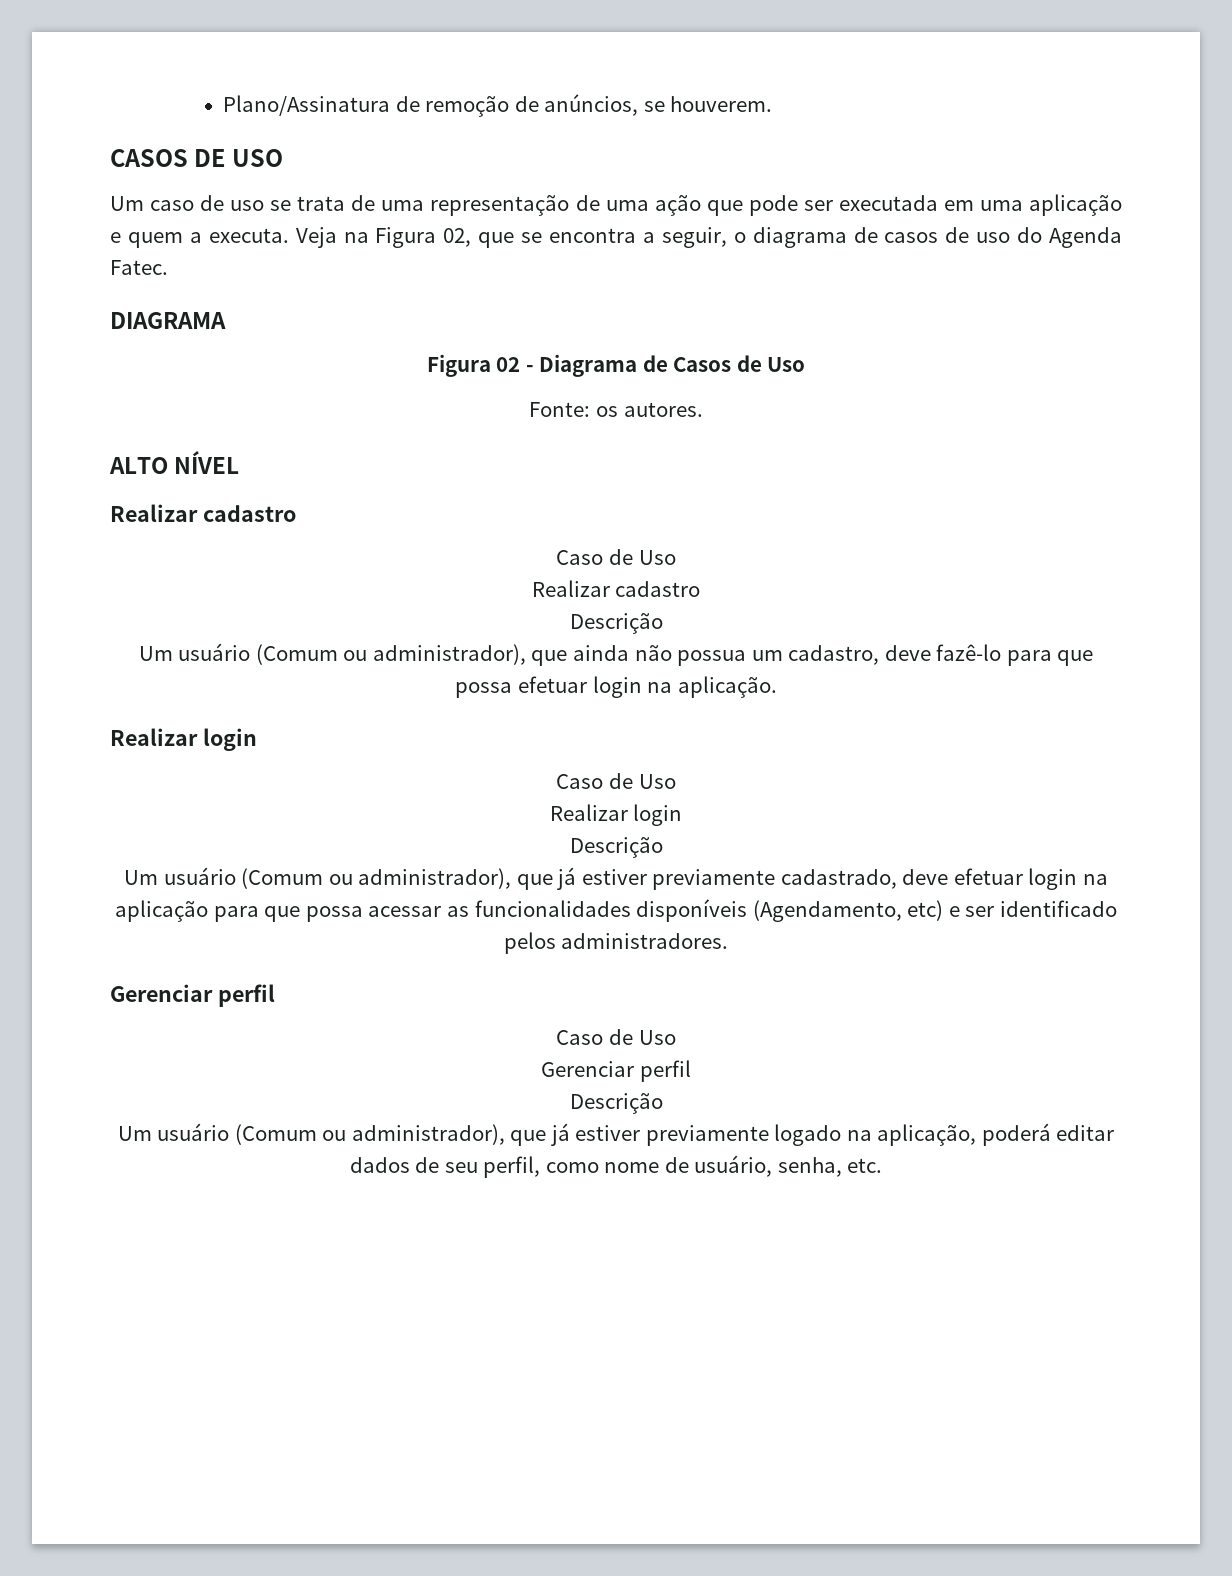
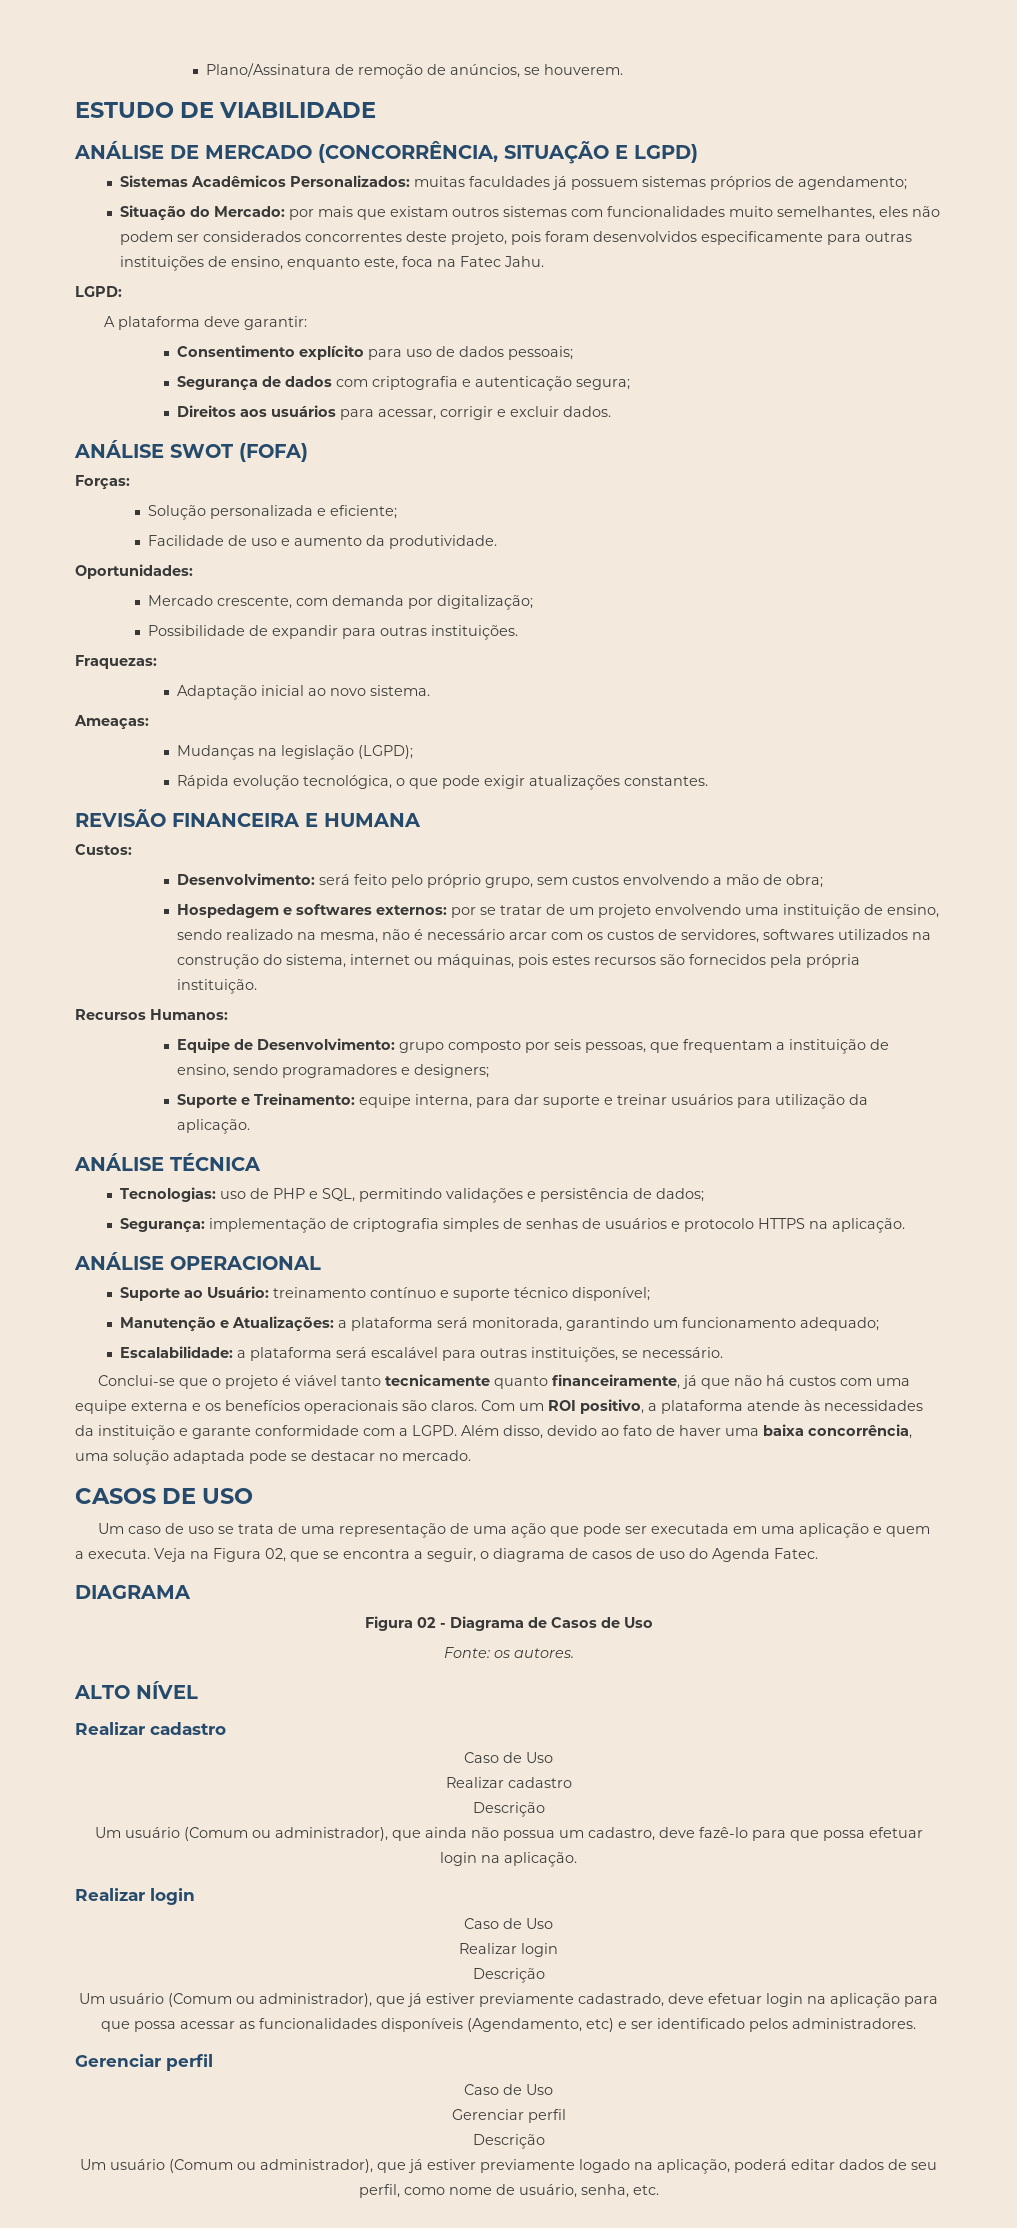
+ ESTUDO DE VIABILIDADE
+ ANÁLISE DE MERCADO (CONCORRÊNCIA, SITUAÇÃO E LGPD)
+ Sistemas Acadêmicos Personalizados: muitas faculdades já possuem sistemas próprios de agendamento;
+ Situação do Mercado: por mais que existam outros sistemas com funcionalidades muito semelhantes, eles não podem ser considerados concorrentes deste projeto, pois foram desenvolvidos especificamente para outras instituições de ensino, enquanto este, foca na Fatec Jahu.
+ LGPD:
+ A plataforma deve garantir:
+ Consentimento explícito para uso de dados pessoais;
+ Segurança de dados com criptografia e autenticação segura;
+ Direitos aos usuários para acessar, corrigir e excluir dados.
+ ANÁLISE SWOT (FOFA)
+ Forças:
+ Solução personalizada e eficiente;
+ Facilidade de uso e aumento da produtividade.
+ Oportunidades:
+ Mercado crescente, com demanda por digitalização;
+ Possibilidade de expandir para outras instituições.
+ Fraquezas:
+ Adaptação inicial ao novo sistema.
+ Ameaças:
+ Mudanças na legislação (LGPD);
+ Rápida evolução tecnológica, o que pode exigir atualizações constantes.
+ REVISÃO FINANCEIRA E HUMANA
+ Custos:
+ Desenvolvimento: será feito pelo próprio grupo, sem custos envolvendo a mão de obra;
+ Hospedagem e softwares externos: por se tratar de um projeto envolvendo uma instituição de ensino, sendo realizado na mesma, não é necessário arcar com os custos de servidores, softwares utilizados na construção do sistema, internet ou máquinas, pois estes recursos são fornecidos pela própria instituição.
+ Recursos Humanos:
+ Equipe de Desenvolvimento: grupo composto por seis pessoas, que frequentam a instituição de ensino, sendo programadores e designers;
+ Suporte e Treinamento: equipe interna, para dar suporte e treinar usuários para utilização da aplicação.
+ ANÁLISE TÉCNICA
+ Tecnologias: uso de PHP e SQL, permitindo validações e persistência de dados;
+ Segurança: implementação de criptografia simples de senhas de usuários e protocolo HTTPS na aplicação.
+ ANÁLISE OPERACIONAL
+ Suporte ao Usuário: treinamento contínuo e suporte técnico disponível;
+ Manutenção e Atualizações: a plataforma será monitorada, garantindo um funcionamento adequado;
+ Escalabilidade: a plataforma será escalável para outras instituições, se necessário.
+ Conclui-se que o projeto é viável tanto tecnicamente quanto financeiramente, já que não há custos com uma equipe externa e os benefícios operacionais são claros. Com um ROI positivo, a plataforma atende às necessidades da instituição e garante conformidade com a LGPD. Além disso, devido ao fato de haver uma baixa concorrência, uma solução adaptada pode se destacar no mercado.

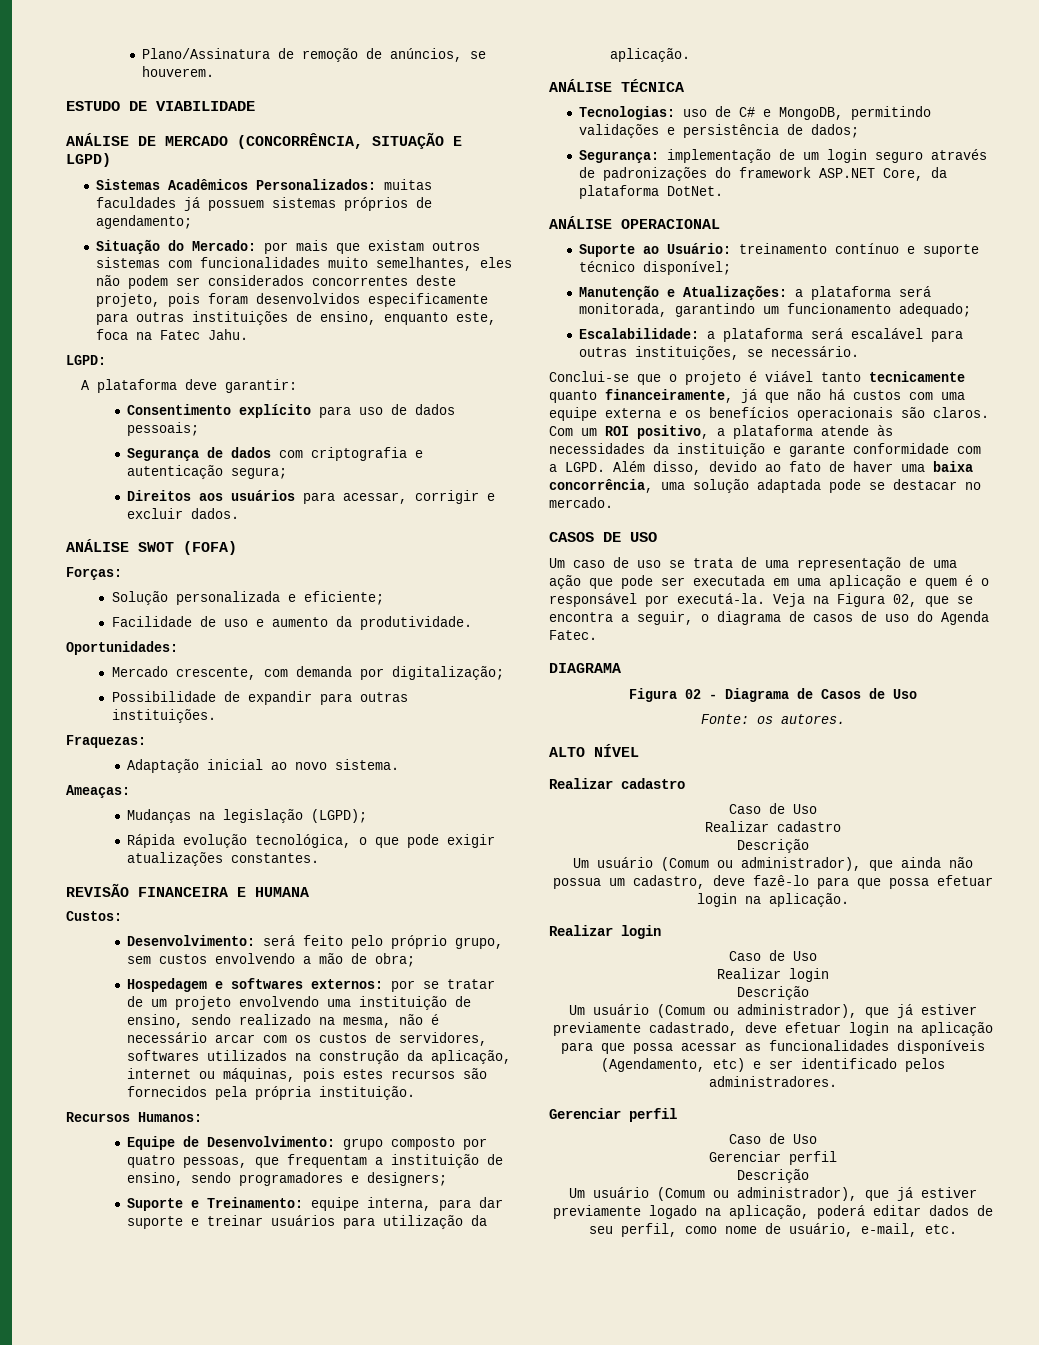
- Hospedagem e softwares externos: por se tratar de um projeto envolvendo uma instituição de ensino, sendo realizado na mesma, não é necessário arcar com os custos de servidores, softwares utilizados na construção do sistema, internet ou máquinas, pois estes recursos são fornecidos pela própria instituição.
+ Hospedagem e softwares externos: por se tratar de um projeto envolvendo uma instituição de ensino, sendo realizado na mesma, não é necessário arcar com os custos de servidores, softwares utilizados na construção da aplicação, internet ou máquinas, pois estes recursos são fornecidos pela própria instituição.
- Equipe de Desenvolvimento: grupo composto por seis pessoas, que frequentam a instituição de ensino, sendo programadores e designers;
+ Equipe de Desenvolvimento: grupo composto por quatro pessoas, que frequentam a instituição de ensino, sendo programadores e designers;
- Tecnologias: uso de PHP e SQL, permitindo validações e persistência de dados;
+ Tecnologias: uso de C# e MongoDB, permitindo validações e persistência de dados;
- Segurança: implementação de criptografia simples de senhas de usuários e protocolo HTTPS na aplicação.
+ Segurança: implementação de um login seguro através de padronizações do framework ASP.NET Core, da plataforma DotNet.
- Um caso de uso se trata de uma representação de uma ação que pode ser executada em uma aplicação e quem a executa.
+ Um caso de uso se trata de uma representação de uma ação que pode ser executada em uma aplicação e quem é o responsável por executá-la.
- Um usuário (Comum ou administrador), que já estiver previamente logado na aplicação, poderá editar dados de seu perfil, como nome de usuário, senha, etc.
+ Um usuário (Comum ou administrador), que já estiver previamente logado na aplicação, poderá editar dados de seu perfil, como nome de usuário, e-mail, etc.

